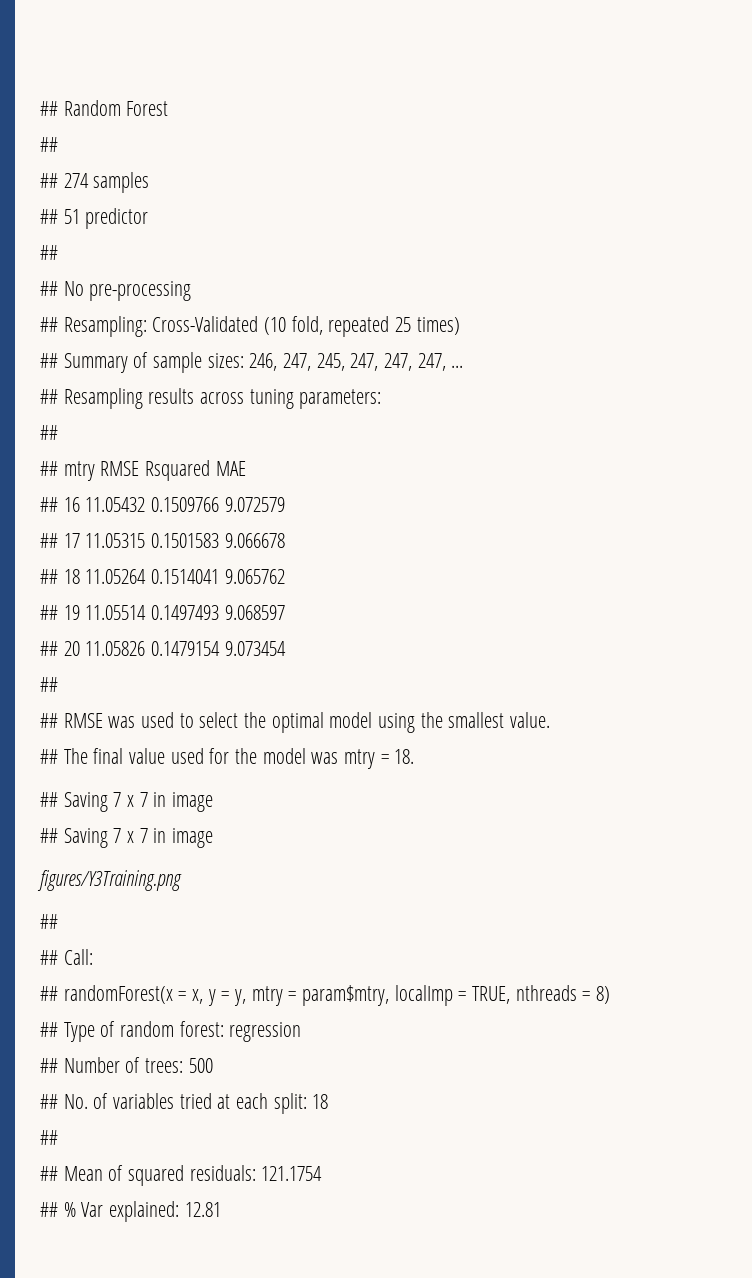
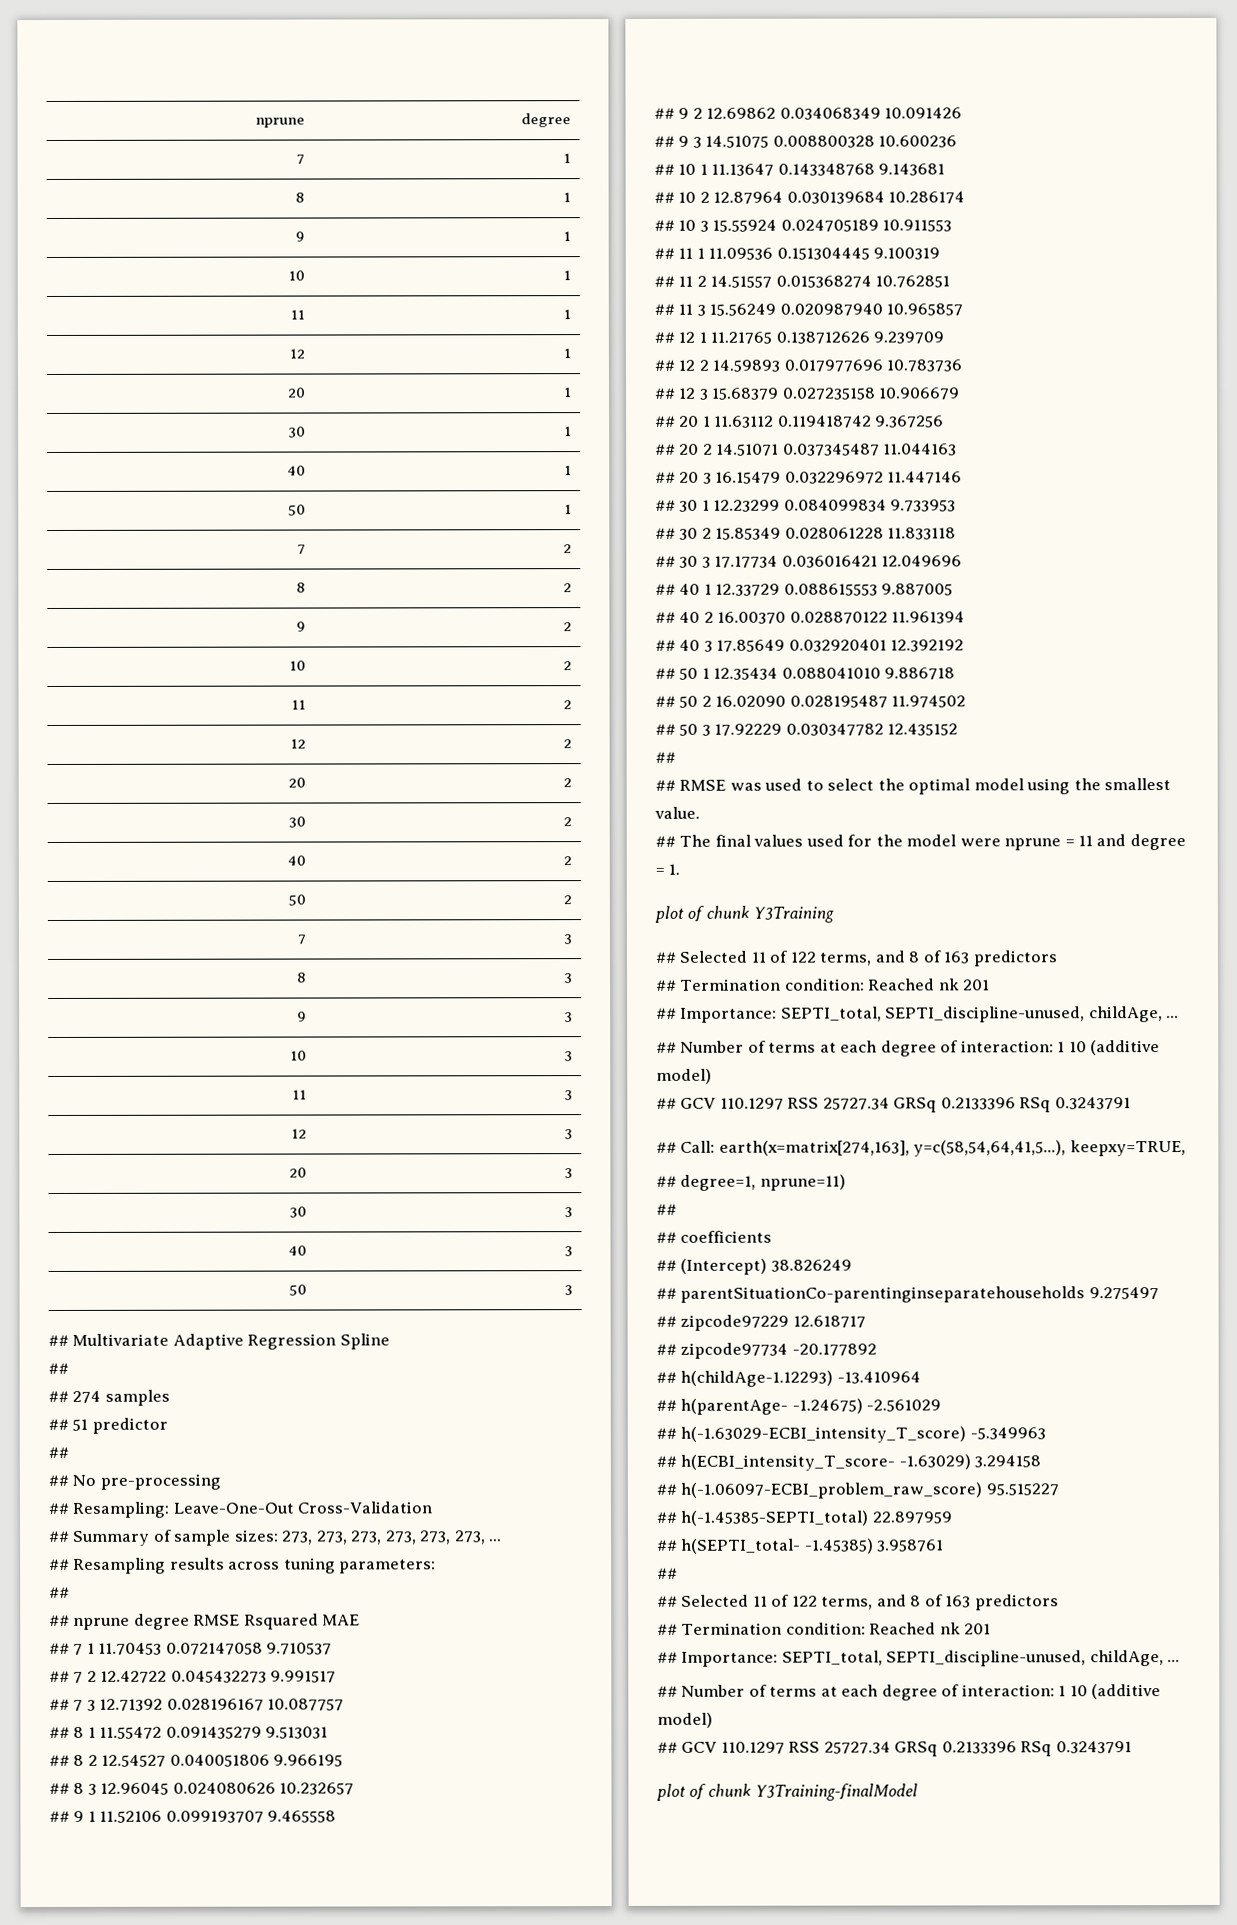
- ## Random Forest
+ nprune | degree
+ 7 | 1
+ 8 | 1
+ 9 | 1
+ 10 | 1
+ 11 | 1
+ 12 | 1
+ 20 | 1
+ 30 | 1
+ 40 | 1
+ 50 | 1
+ 7 | 2
+ 8 | 2
+ 9 | 2
+ 10 | 2
+ 11 | 2
+ 12 | 2
+ 20 | 2
+ 30 | 2
+ 40 | 2
+ 50 | 2
+ 7 | 3
+ 8 | 3
+ 9 | 3
+ 10 | 3
+ 11 | 3
+ 12 | 3
+ 20 | 3
+ 30 | 3
+ 40 | 3
+ 50 | 3
+ ## Multivariate Adaptive Regression Spline
- ## Resampling: Cross-Validated (10 fold, repeated 25 times)
+ ## Resampling: Leave-One-Out Cross-Validation
- ## Summary of sample sizes: 246, 247, 245, 247, 247, 247, ...
+ ## Summary of sample sizes: 273, 273, 273, 273, 273, 273, ...
- ## mtry RMSE Rsquared MAE
+ ## nprune degree RMSE Rsquared MAE
- ## 16 11.05432 0.1509766 9.072579
- ## 17 11.05315 0.1501583 9.066678
- ## 18 11.05264 0.1514041 9.065762
- ## 19 11.05514 0.1497493 9.068597
- ## 20 11.05826 0.1479154 9.073454
+ ## 7 1 11.70453 0.072147058 9.710537
+ ## 7 2 12.42722 0.045432273 9.991517
+ ## 7 3 12.71392 0.028196167 10.087757
+ ## 8 1 11.55472 0.091435279 9.513031
+ ## 8 2 12.54527 0.040051806 9.966195
+ ## 8 3 12.96045 0.024080626 10.232657
+ ## 9 1 11.52106 0.099193707 9.465558
+ ## 9 2 12.69862 0.034068349 10.091426
+ ## 9 3 14.51075 0.008800328 10.600236
+ ## 10 1 11.13647 0.143348768 9.143681
+ ## 10 2 12.87964 0.030139684 10.286174
+ ## 10 3 15.55924 0.024705189 10.911553
+ ## 11 1 11.09536 0.151304445 9.100319
+ ## 11 2 14.51557 0.015368274 10.762851
+ ## 11 3 15.56249 0.020987940 10.965857
+ ## 12 1 11.21765 0.138712626 9.239709
+ ## 12 2 14.59893 0.017977696 10.783736
+ ## 12 3 15.68379 0.027235158 10.906679
+ ## 20 1 11.63112 0.119418742 9.367256
+ ## 20 2 14.51071 0.037345487 11.044163
+ ## 20 3 16.15479 0.032296972 11.447146
+ ## 30 1 12.23299 0.084099834 9.733953
+ ## 30 2 15.85349 0.028061228 11.833118
+ ## 30 3 17.17734 0.036016421 12.049696
+ ## 40 1 12.33729 0.088615553 9.887005
+ ## 40 2 16.00370 0.028870122 11.961394
+ ## 40 3 17.85649 0.032920401 12.392192
+ ## 50 1 12.35434 0.088041010 9.886718
+ ## 50 2 16.02090 0.028195487 11.974502
+ ## 50 3 17.92229 0.030347782 12.435152
- ## The final value used for the model was mtry = 18.
- ## Saving 7 x 7 in image
- ## Saving 7 x 7 in image
- figures/Y3Training.png
+ ## The final values used for the model were nprune = 11 and degree = 1.
+ plot of chunk Y3Training
+ ## Selected 11 of 122 terms, and 8 of 163 predictors
+ ## Termination condition: Reached nk 201
+ ## Importance: SEPTI_total, SEPTI_discipline-unused, childAge, ...
+ ## Number of terms at each degree of interaction: 1 10 (additive model)
+ ## GCV 110.1297 RSS 25727.34 GRSq 0.2133396 RSq 0.3243791
+ ## Call: earth(x=matrix[274,163], y=c(58,54,64,41,5...), keepxy=TRUE,
+ ## degree=1, nprune=11)
  ##
- ## Call:
- ## randomForest(x = x, y = y, mtry = param$mtry, localImp = TRUE, nthreads = 8)
- ## Type of random forest: regression
- ## Number of trees: 500
- ## No. of variables tried at each split: 18
+ ## coefficients
+ ## (Intercept) 38.826249
+ ## parentSituationCo-parentinginseparatehouseholds 9.275497
+ ## zipcode97229 12.618717
+ ## zipcode97734 -20.177892
+ ## h(childAge-1.12293) -13.410964
+ ## h(parentAge- -1.24675) -2.561029
+ ## h(-1.63029-ECBI_intensity_T_score) -5.349963
+ ## h(ECBI_intensity_T_score- -1.63029) 3.294158
+ ## h(-1.06097-ECBI_problem_raw_score) 95.515227
+ ## h(-1.45385-SEPTI_total) 22.897959
+ ## h(SEPTI_total- -1.45385) 3.958761
  ##
- ## Mean of squared residuals: 121.1754
- ## % Var explained: 12.81
+ ## Selected 11 of 122 terms, and 8 of 163 predictors
+ ## Termination condition: Reached nk 201
+ ## Importance: SEPTI_total, SEPTI_discipline-unused, childAge, ...
+ ## Number of terms at each degree of interaction: 1 10 (additive model)
+ ## GCV 110.1297 RSS 25727.34 GRSq 0.2133396 RSq 0.3243791
+ plot of chunk Y3Training-finalModel

